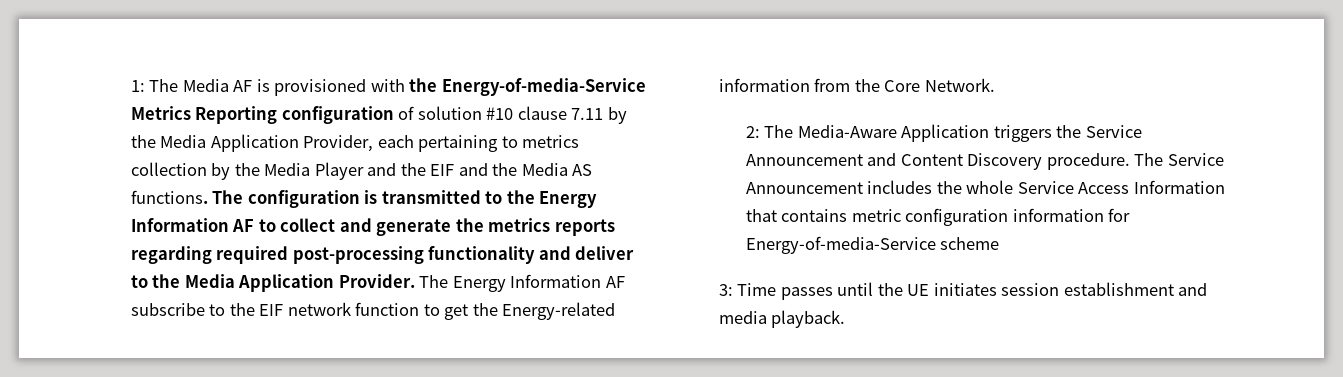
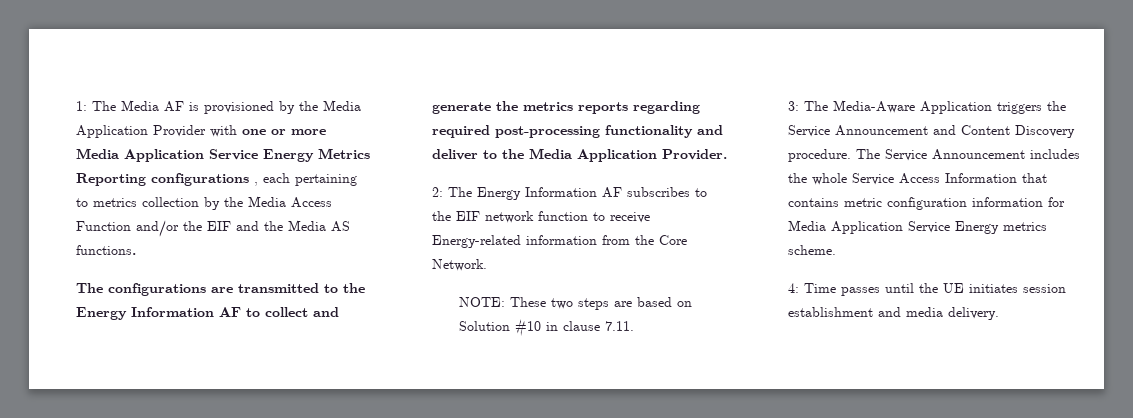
- The Media AF is provisioned with the Energy-of-media-Service Metrics Reporting configuration of solution #10 clause 7.11 by the Media Application Provider, each pertaining to metrics collection by the Media Player and the EIF and the Media AS functions. The configuration is transmitted to the Energy Information AF to collect and generate the metrics reports regarding required post-processing functionality and deliver to the Media Application Provider.
+ The Media AF is provisioned by the Media Application Provider with one or more Media Application Service Energy Metrics Reporting configurations , each pertaining to metrics collection by the Media Access Function and/or the EIF and the Media AS functions.
+ The configurations are transmitted to the Energy Information AF to collect and generate the metrics reports regarding required post-processing functionality and deliver to the Media Application Provider.
+ 2:
- The Energy Information AF subscribe to the EIF network function to get the Energy-related information from the Core Network.
+ The Energy Information AF subscribes to the EIF network function to receive Energy-related information from the Core Network.
- 2: The Media-Aware Application triggers the Service Announcement and Content Discovery procedure.
+ NOTE: These two steps are based on Solution #10 in clause 7.11.
+ 3: The Media-Aware Application triggers the Service Announcement and Content Discovery procedure.
- The Service Announcement includes the whole Service Access Information that contains metric configuration information for Energy-of-media-Service scheme
- 3: Time passes until the UE initiates session establishment and media playback.
+ The Service Announcement includes the whole Service Access Information that contains metric configuration information for Media Application Service Energy metrics scheme.
+ 4: Time passes until the UE initiates session establishment and media delivery.

